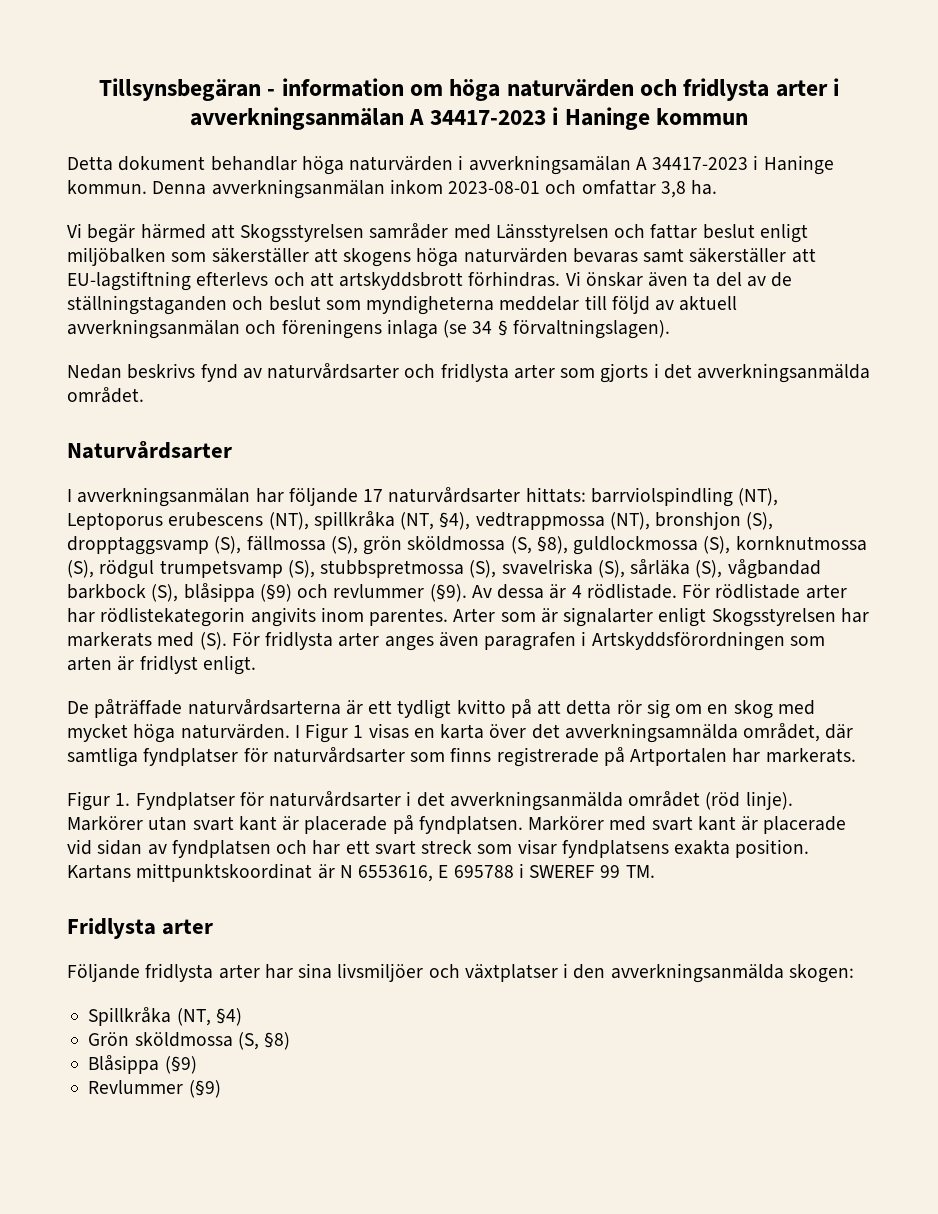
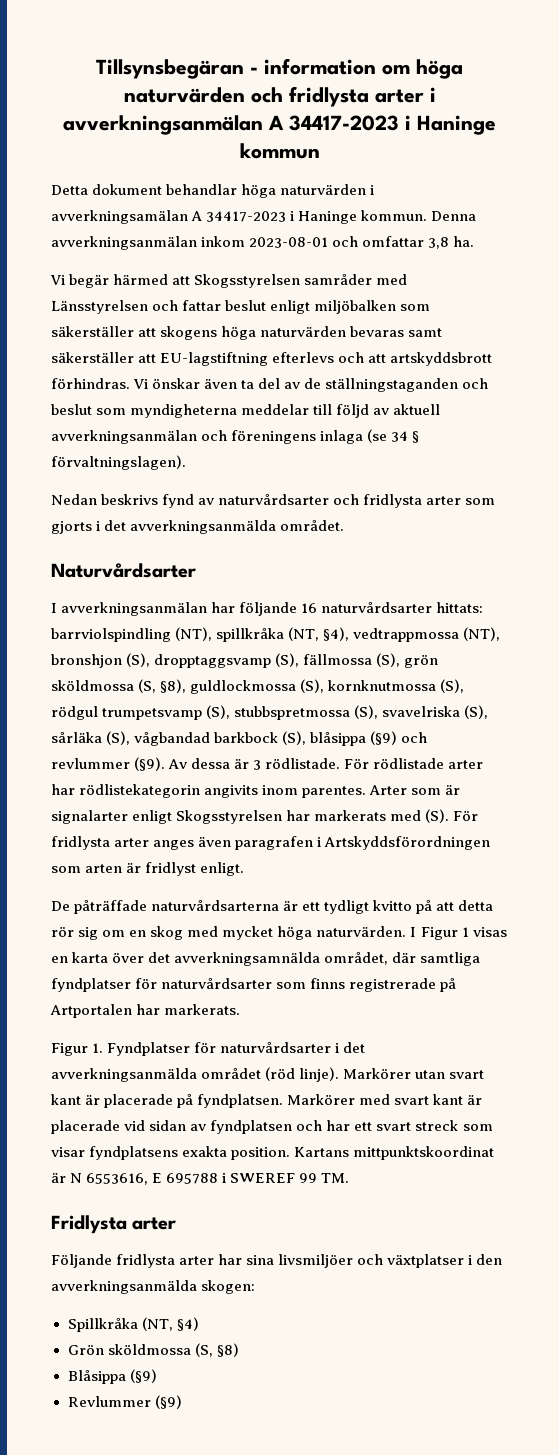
- I avverkningsanmälan har följande 17 naturvårdsarter hittats: barrviolspindling (NT), Leptoporus erubescens (NT), spillkråka (NT, §4), vedtrappmossa (NT), bronshjon (S), dropptaggsvamp (S), fällmossa (S), grön sköldmossa (S, §8), guldlockmossa (S), kornknutmossa (S), rödgul trumpetsvamp (S), stubbspretmossa (S), svavelriska (S), sårläka (S), vågbandad barkbock (S), blåsippa (§9) och revlummer (§9).
+ I avverkningsanmälan har följande 16 naturvårdsarter hittats: barrviolspindling (NT), spillkråka (NT, §4), vedtrappmossa (NT), bronshjon (S), dropptaggsvamp (S), fällmossa (S), grön sköldmossa (S, §8), guldlockmossa (S), kornknutmossa (S), rödgul trumpetsvamp (S), stubbspretmossa (S), svavelriska (S), sårläka (S), vågbandad barkbock (S), blåsippa (§9) och revlummer (§9).
- Av dessa är 4 rödlistade.
+ Av dessa är 3 rödlistade.

